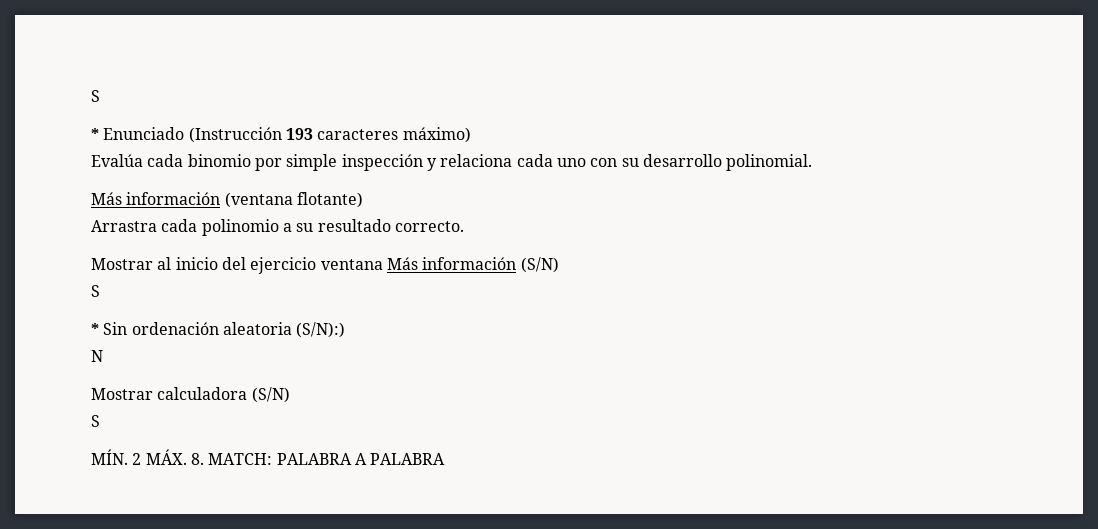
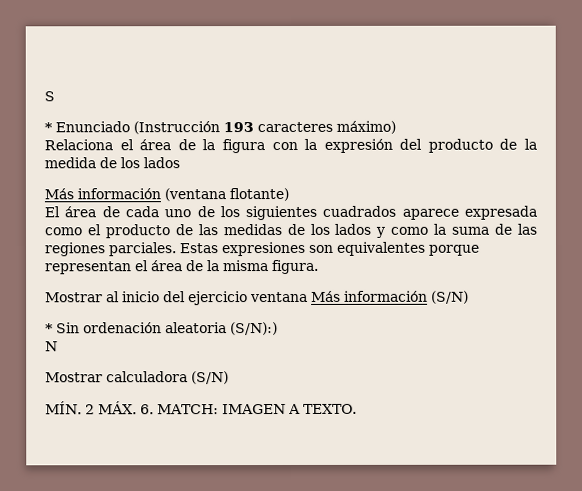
- Evalúa cada binomio por simple inspección y relaciona cada uno con su desarrollo polinomial.
+ Relaciona el área de la figura con la expresión del producto de la medida de los lados
  Más información (ventana flotante)
- Arrastra cada polinomio a su resultado correcto.
+ El área de cada uno de los siguientes cuadrados aparece expresada como el producto de las medidas de los lados y como la suma de las regiones parciales. Estas expresiones son equivalentes porque representan el área de la misma figura.
  Mostrar al inicio del ejercicio ventana Más información (S/N)
- S
  Mostrar calculadora (S/N)
- S
- MÍN. 2 MÁX. 8. MATCH: PALABRA A PALABRA
+ MÍN. 2 MÁX. 6. MATCH: IMAGEN A TEXTO.

